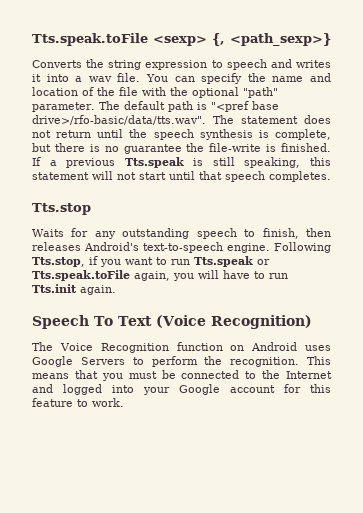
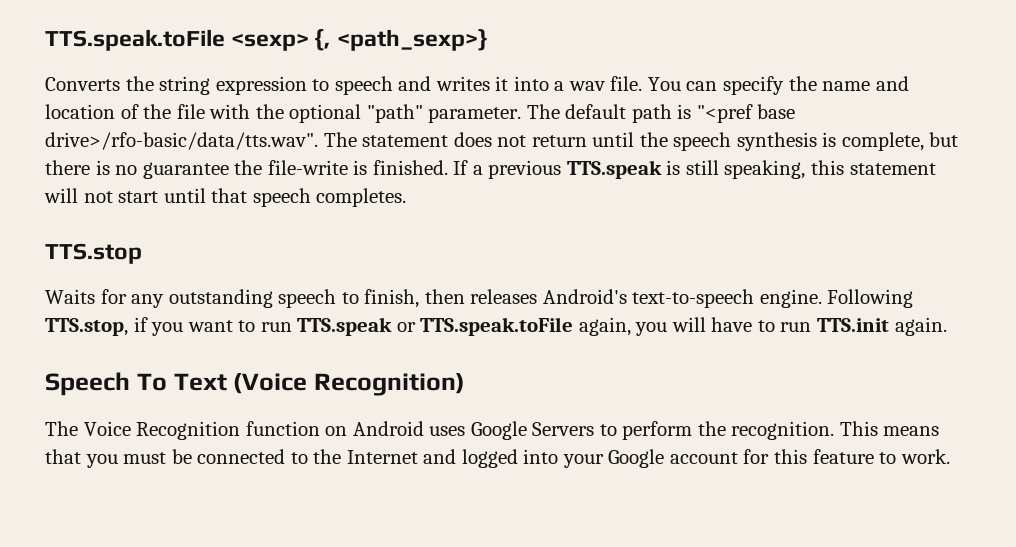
- Tts.speak.toFile <sexp> {, <path_sexp>}
+ TTS.speak.toFile <sexp> {, <path_sexp>}
- If a previous Tts.speak is still speaking, this statement will not start until that speech completes.
+ If a previous TTS.speak is still speaking, this statement will not start until that speech completes.
- Tts.stop
+ TTS.stop
- Following Tts.stop, if you want to run Tts.speak or Tts.speak.toFile again, you will have to run Tts.init again.
+ Following TTS.stop, if you want to run TTS.speak or TTS.speak.toFile again, you will have to run TTS.init again.

